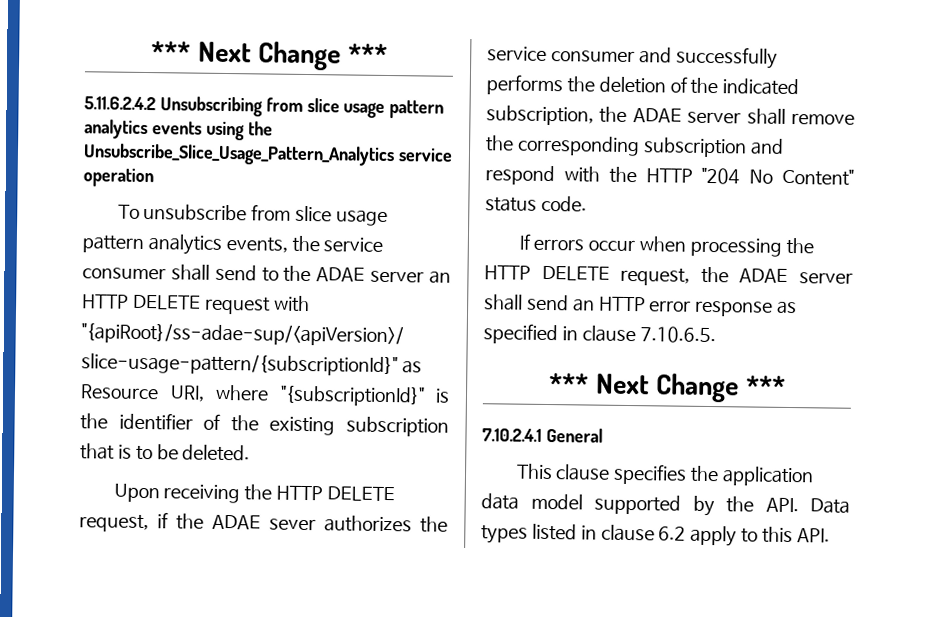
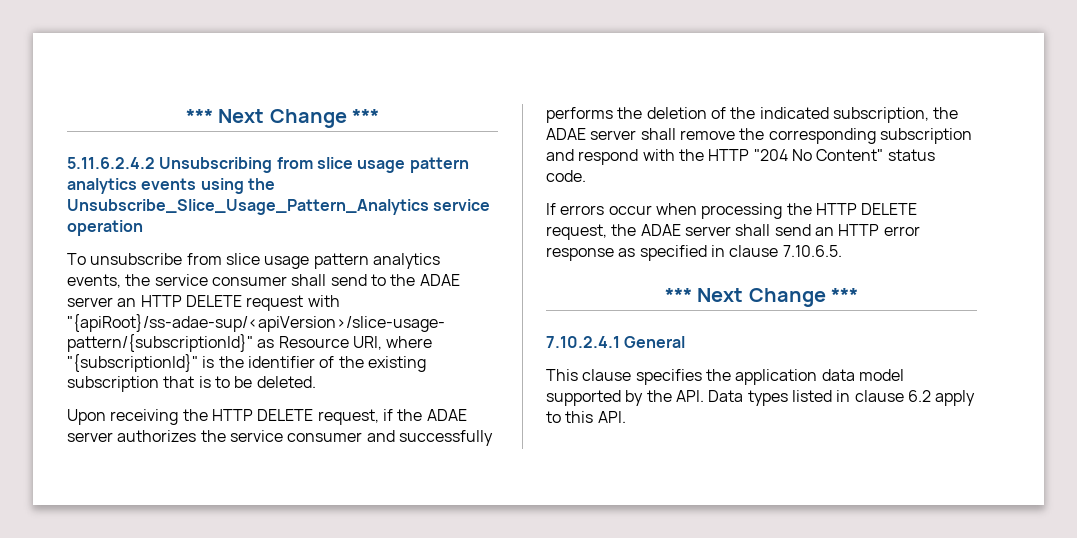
- Upon receiving the HTTP DELETE request, if the ADAE sever authorizes the service consumer and successfully performs the deletion of the indicated subscription, the ADAE server shall remove the corresponding subscription and respond with the HTTP "204 No Content" status code.
+ Upon receiving the HTTP DELETE request, if the ADAE server authorizes the service consumer and successfully performs the deletion of the indicated subscription, the ADAE server shall remove the corresponding subscription and respond with the HTTP "204 No Content" status code.

